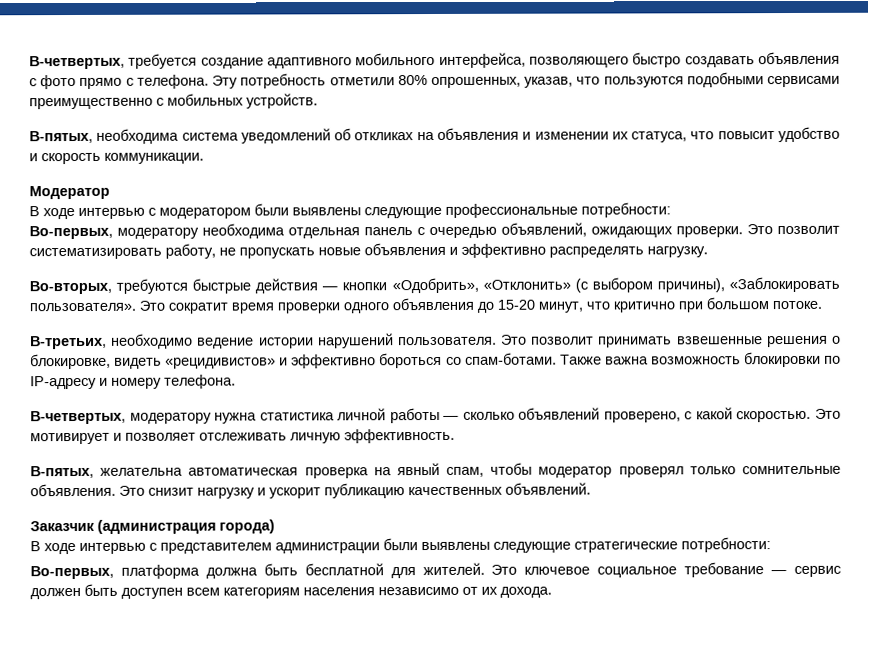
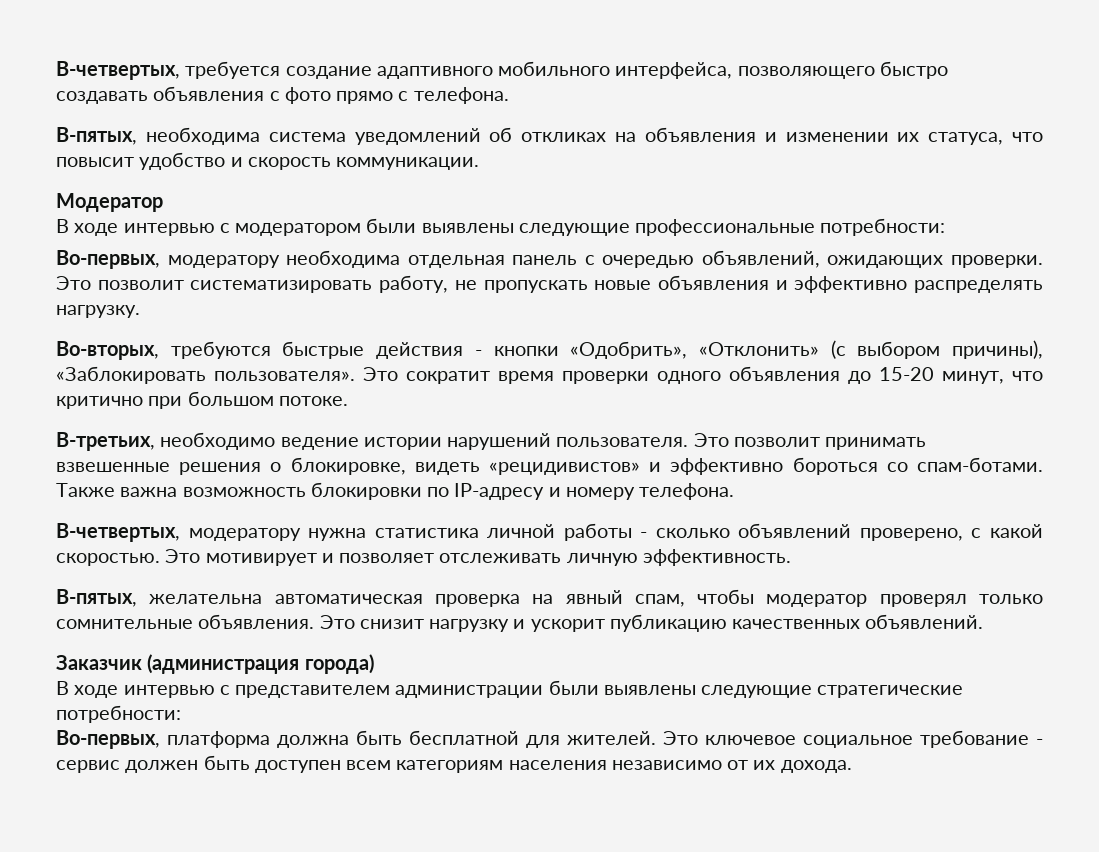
- Эту потребность отметили 80% опрошенных, указав, что пользуются подобными сервисами преимущественно с мобильных устройств.
- Во-вторых, требуются быстрые действия — кнопки «Одобрить», «Отклонить» (с выбором причины), «Заблокировать пользователя».
+ Во-вторых, требуются быстрые действия - кнопки «Одобрить», «Отклонить» (с выбором причины), «Заблокировать пользователя».
- В-четвертых, модератору нужна статистика личной работы — сколько объявлений проверено, с какой скоростью.
+ В-четвертых, модератору нужна статистика личной работы - сколько объявлений проверено, с какой скоростью.
- Это ключевое социальное требование — сервис должен быть доступен всем категориям населения независимо от их дохода.
+ Это ключевое социальное требование - сервис должен быть доступен всем категориям населения независимо от их дохода.

